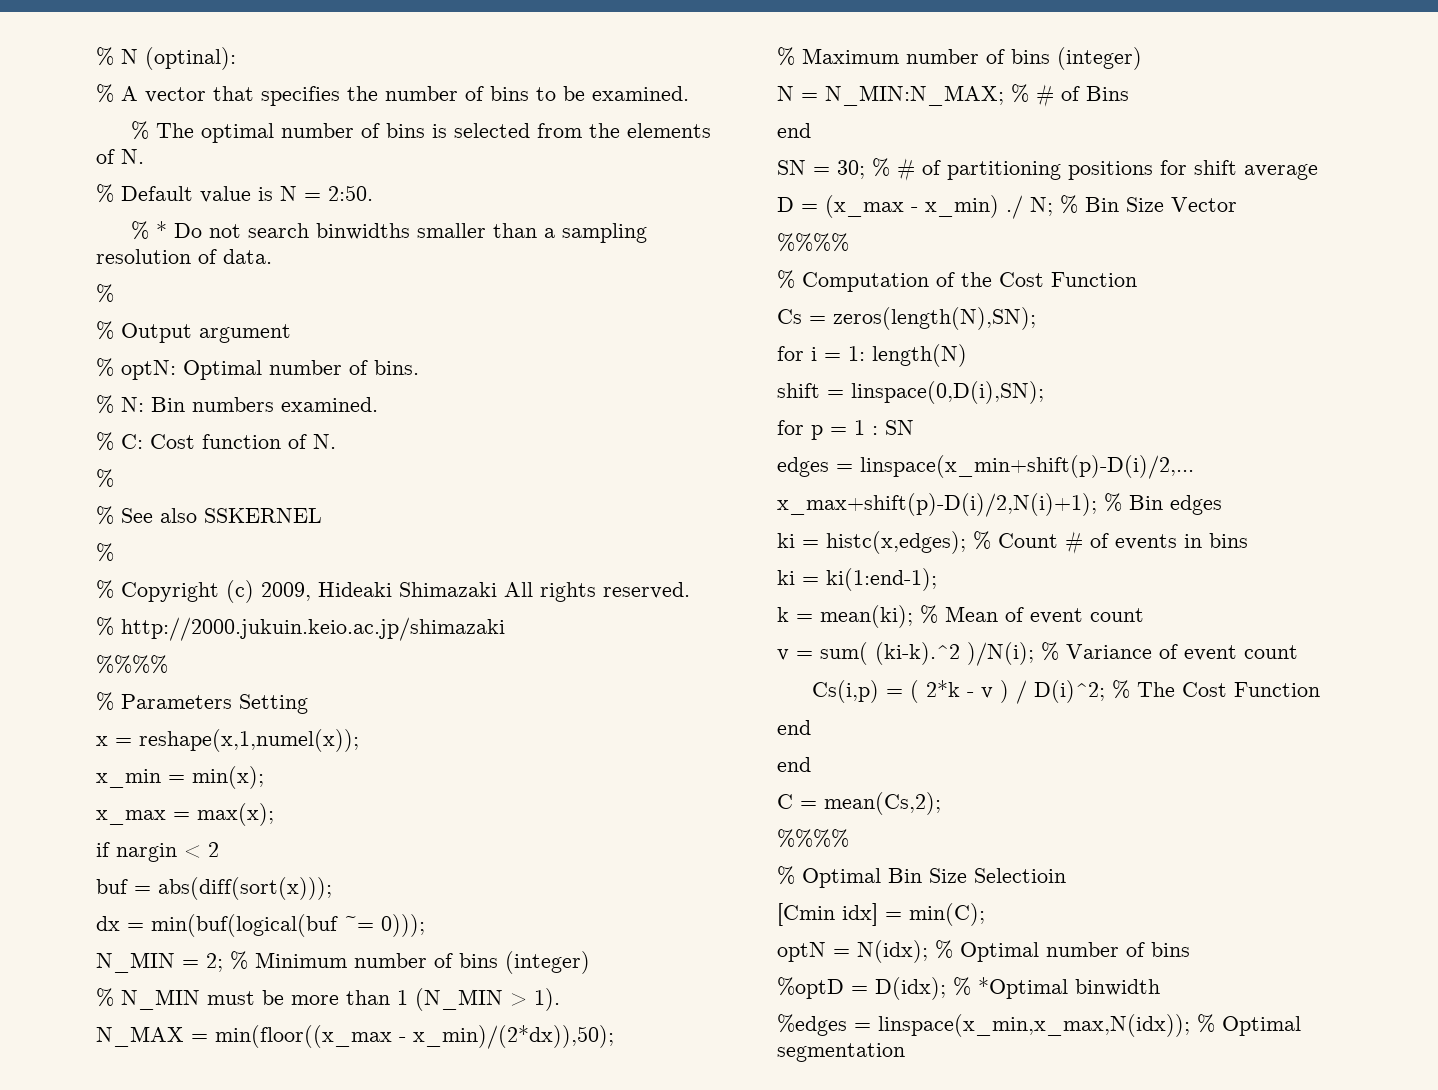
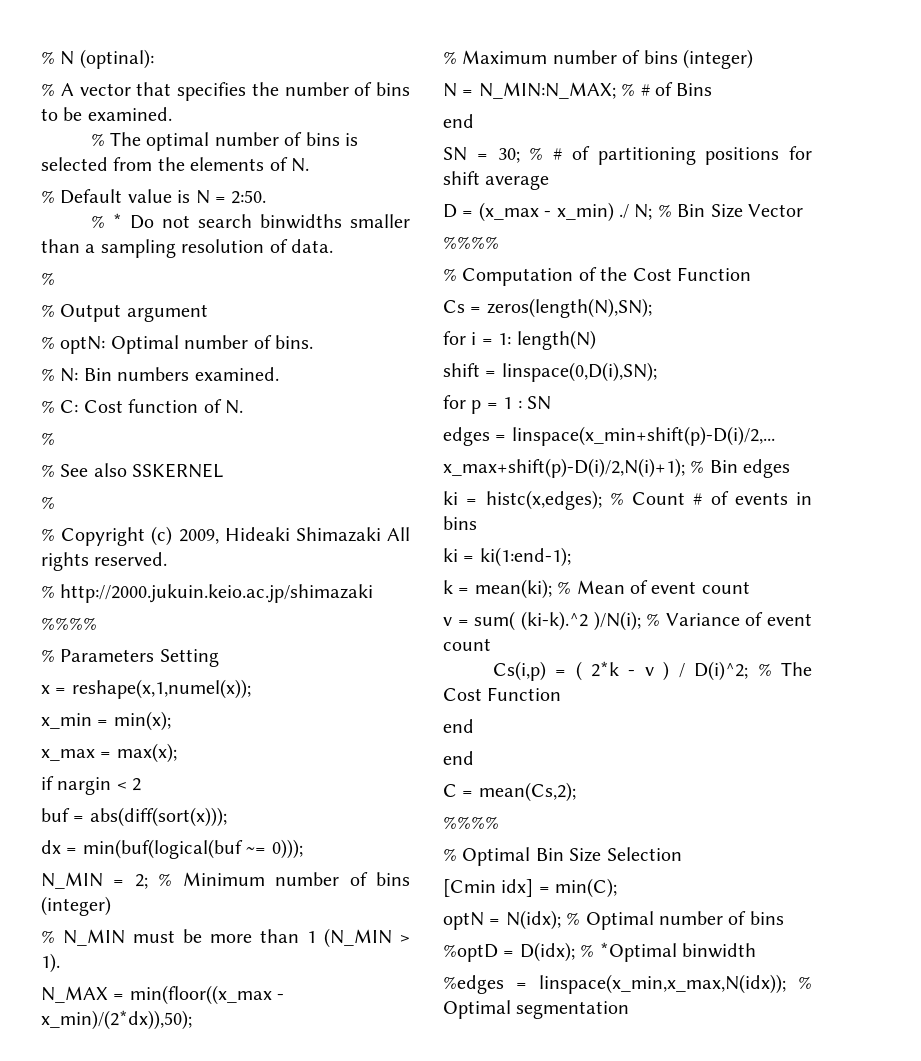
- % Optimal Bin Size Selectioin
+ % Optimal Bin Size Selection

